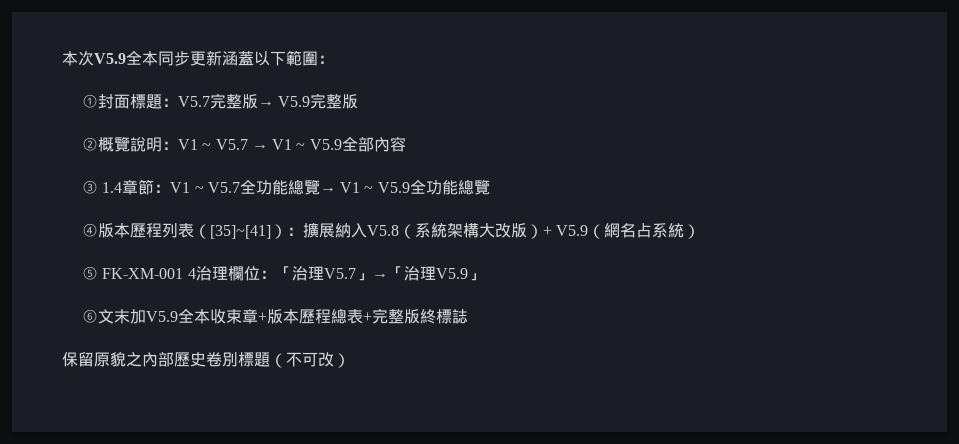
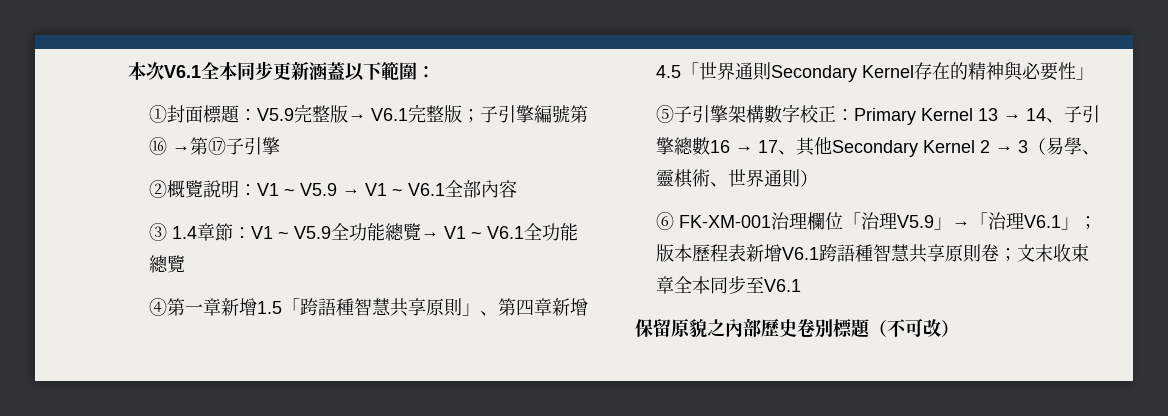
- 本次V5.9全本同步更新涵蓋以下範圍：
+ 本次V6.1全本同步更新涵蓋以下範圍：
- ①封面標題：V5.7完整版→ V5.9完整版
+ ①封面標題：V5.9完整版→ V6.1完整版；子引擎編號第⑯ →第⑰子引擎
- ②概覽說明：V1 ~ V5.7 → V1 ~ V5.9全部內容
+ ②概覽說明：V1 ~ V5.9 → V1 ~ V6.1全部內容
- ③ 1.4章節：V1 ~ V5.7全功能總覽→ V1 ~ V5.9全功能總覽
+ ③ 1.4章節：V1 ~ V5.9全功能總覽→ V1 ~ V6.1全功能總覽
- ④版本歷程列表（[35]~[41]）：擴展納入V5.8（系統架構大改版）+ V5.9（網名占系統）
- ⑤ FK-XM-001 4治理欄位：「治理V5.7」→「治理V5.9」
- ⑥文末加V5.9全本收束章+版本歷程總表+完整版終標誌
+ ④第一章新增1.5「跨語種智慧共享原則」、第四章新增4.5「世界通則Secondary Kernel存在的精神與必要性」
+ ⑤子引擎架構數字校正：Primary Kernel 13 → 14、子引擎總數16 → 17、其他Secondary Kernel 2 → 3（易學、靈棋術、世界通則）
+ ⑥ FK-XM-001治理欄位「治理V5.9」→「治理V6.1」；版本歷程表新增V6.1跨語種智慧共享原則卷；文末收束章全本同步至V6.1

